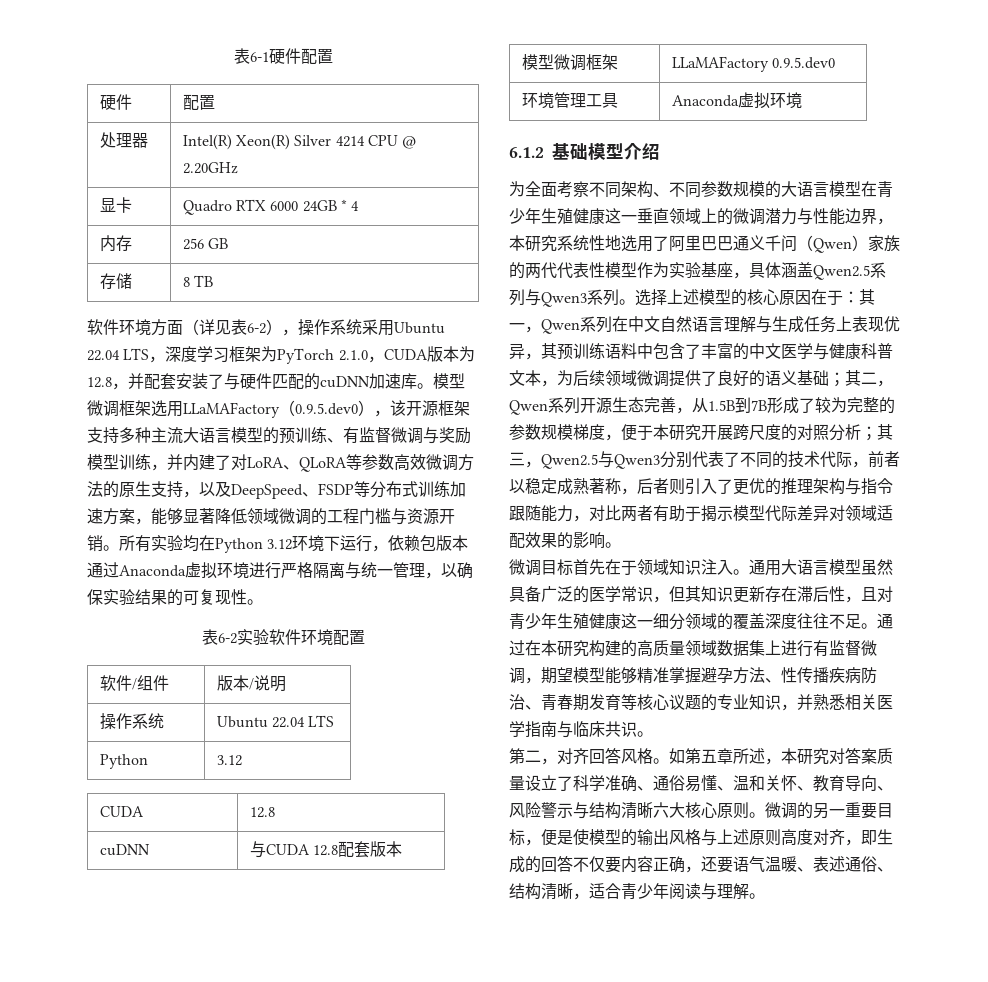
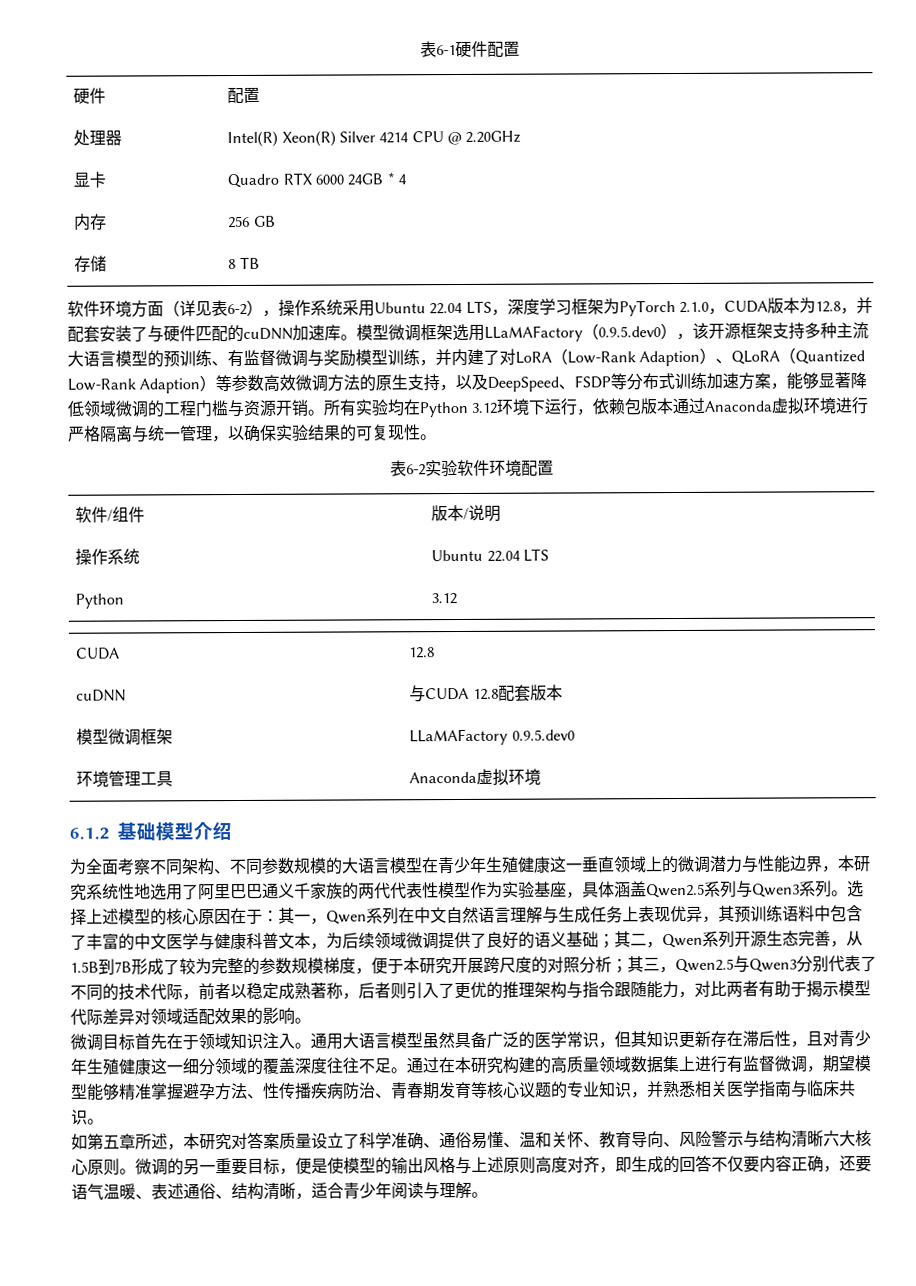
- 模型微调框架选用LLaMAFactory（0.9.5.dev0），该开源框架支持多种主流大语言模型的预训练、有监督微调与奖励模型训练，并内建了对LoRA、QLoRA等参数高效微调方法的原生支持，以及DeepSpeed、FSDP等分布式训练加速方案，能够显著降低领域微调的工程门槛与资源开销。
+ 模型微调框架选用LLaMAFactory（0.9.5.dev0），该开源框架支持多种主流大语言模型的预训练、有监督微调与奖励模型训练，并内建了对LoRA（Low-Rank Adaption）、QLoRA（Quantized Low-Rank Adaption）等参数高效微调方法的原生支持，以及DeepSpeed、FSDP等分布式训练加速方案，能够显著降低领域微调的工程门槛与资源开销。
- 为全面考察不同架构、不同参数规模的大语言模型在青少年生殖健康这一垂直领域上的微调潜力与性能边界，本研究系统性地选用了阿里巴巴通义千问（Qwen）家族的两代代表性模型作为实验基座，具体涵盖Qwen2.5系列与Qwen3系列。
+ 为全面考察不同架构、不同参数规模的大语言模型在青少年生殖健康这一垂直领域上的微调潜力与性能边界，本研究系统性地选用了阿里巴巴通义千家族的两代代表性模型作为实验基座，具体涵盖Qwen2.5系列与Qwen3系列。
- 第二，对齐回答风格。

